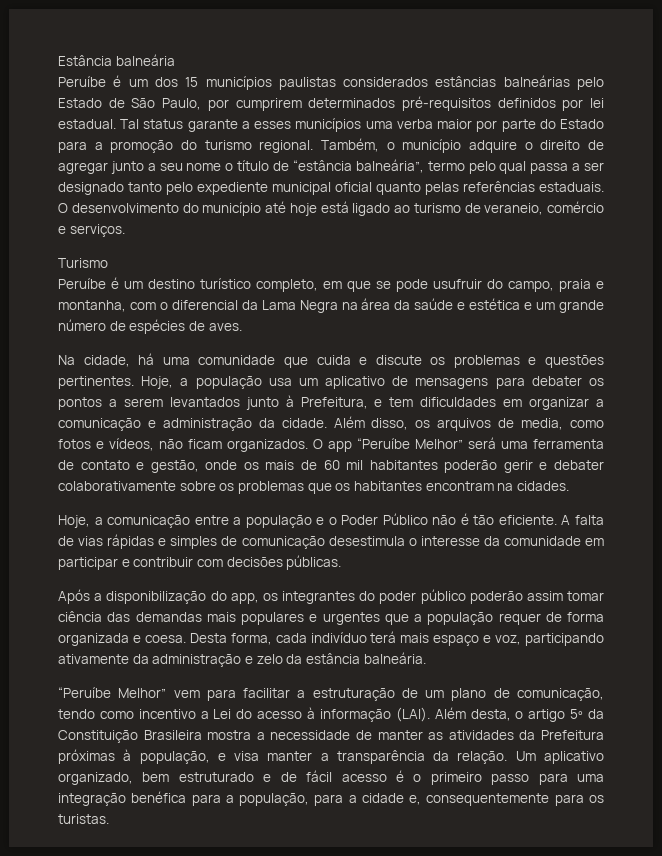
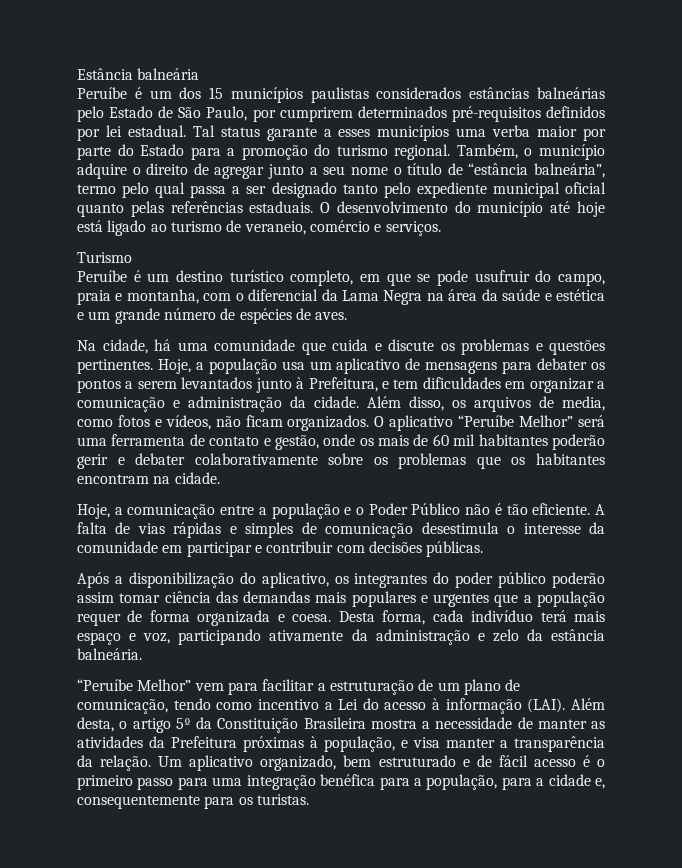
- O app “Peruíbe Melhor” será uma ferramenta de contato e gestão, onde os mais de 60 mil habitantes poderão gerir e debater colaborativamente sobre os problemas que os habitantes encontram na cidades.
+ O aplicativo “Peruíbe Melhor” será uma ferramenta de contato e gestão, onde os mais de 60 mil habitantes poderão gerir e debater colaborativamente sobre os problemas que os habitantes encontram na cidade.
- Após a disponibilização do app, os integrantes do poder público poderão assim tomar ciência das demandas mais populares e urgentes que a população requer de forma organizada e coesa.
+ Após a disponibilização do aplicativo, os integrantes do poder público poderão assim tomar ciência das demandas mais populares e urgentes que a população requer de forma organizada e coesa.

